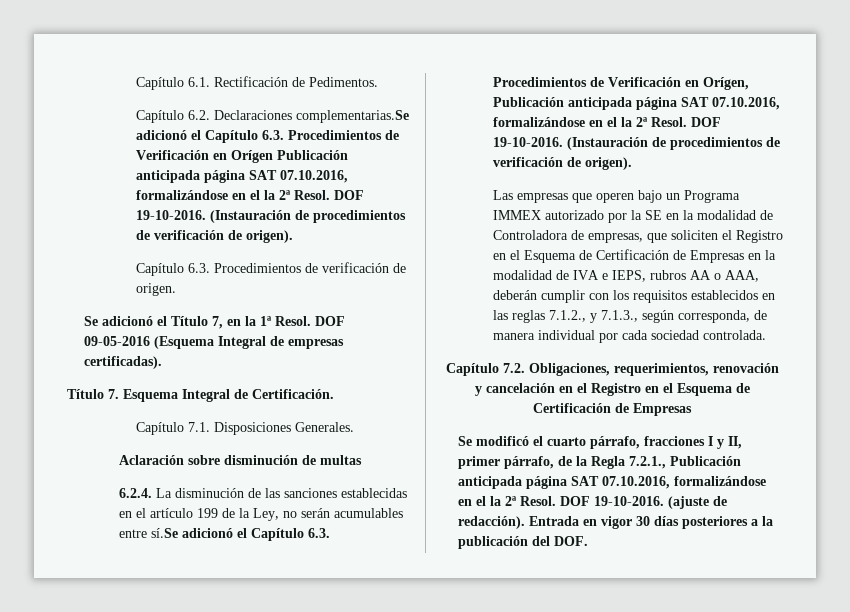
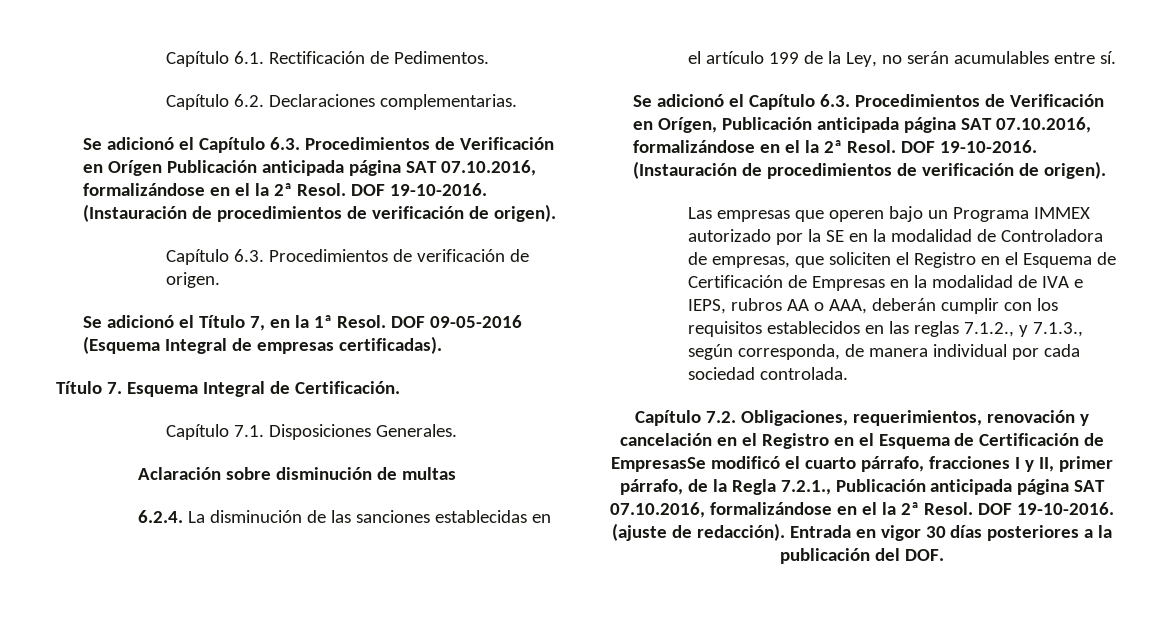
- Capítulo 6.2. Declaraciones complementarias.Se adicionó el Capítulo 6.3. Procedimientos de Verificación en Orígen Publicación anticipada página SAT 07.10.2016, formalizándose en el la 2ª Resol.
+ Capítulo 6.2. Declaraciones complementarias.
+ Se adicionó el Capítulo 6.3. Procedimientos de Verificación en Orígen Publicación anticipada página SAT 07.10.2016, formalizándose en el la 2ª Resol.
- 6.2.4. La disminución de las sanciones establecidas en el artículo 199 de la Ley, no serán acumulables entre sí.Se adicionó el Capítulo 6.3. Procedimientos de Verificación en Orígen, Publicación anticipada página SAT 07.10.2016, formalizándose en el la 2ª Resol.
+ 6.2.4. La disminución de las sanciones establecidas en el artículo 199 de la Ley, no serán acumulables entre sí.
+ Se adicionó el Capítulo 6.3. Procedimientos de Verificación en Orígen, Publicación anticipada página SAT 07.10.2016, formalizándose en el la 2ª Resol.
- Capítulo 7.2. Obligaciones, requerimientos, renovación y cancelación en el Registro en el Esquema de Certificación de Empresas
- Se modificó el cuarto párrafo, fracciones I y II, primer párrafo, de la Regla 7.2.1., Publicación anticipada página SAT 07.10.2016, formalizándose en el la 2ª Resol.
+ Capítulo 7.2. Obligaciones, requerimientos, renovación y cancelación en el Registro en el Esquema de Certificación de EmpresasSe modificó el cuarto párrafo, fracciones I y II, primer párrafo, de la Regla 7.2.1., Publicación anticipada página SAT 07.10.2016, formalizándose en el la 2ª Resol.

